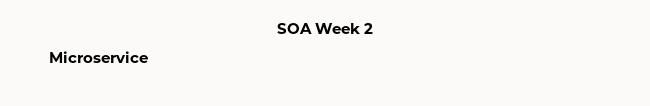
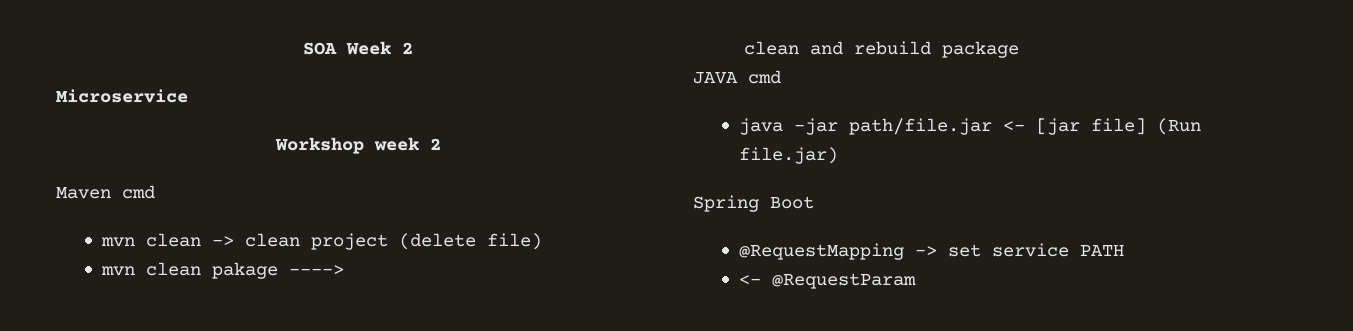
+ Workshop week 2
+ Maven cmd
+ mvn clean -> clean project (delete file)
+ mvn clean pakage ---->
+ clean and rebuild package
+ JAVA cmd
+ java –jar path/file.jar <- [jar file] (Run file.jar)
+ Spring Boot
+ @RequestMapping -> set service PATH
+ <- @RequestParam

